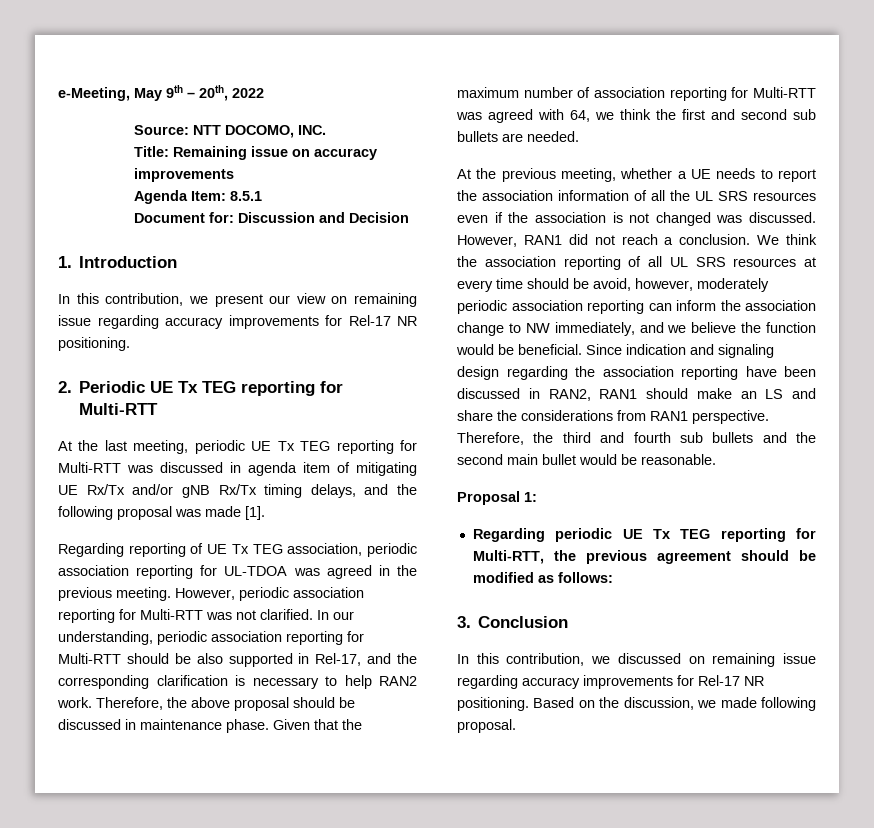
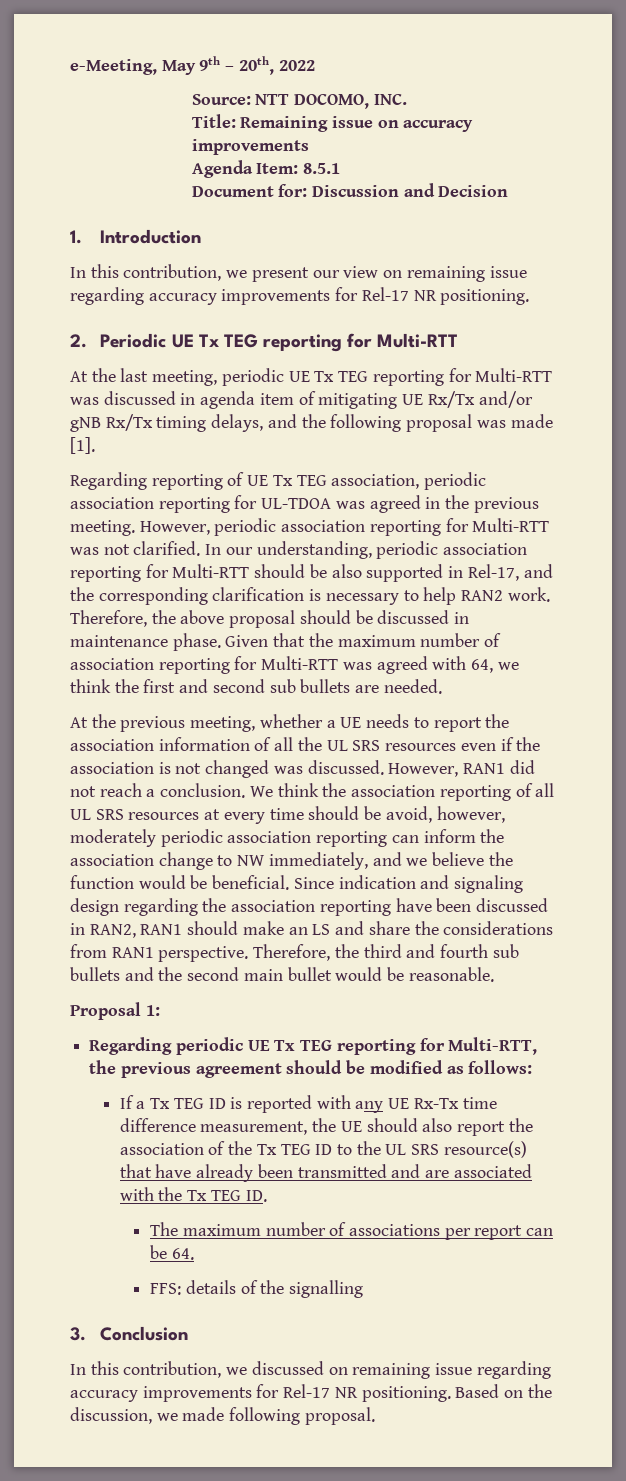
+ If a Tx TEG ID is reported with any UE Rx-Tx time difference measurement, the UE should also report the association of the Tx TEG ID to the UL SRS resource(s) that have already been transmitted and are associated with the Tx TEG ID.
+ The maximum number of associations per report can be 64.
+ FFS: details of the signalling

